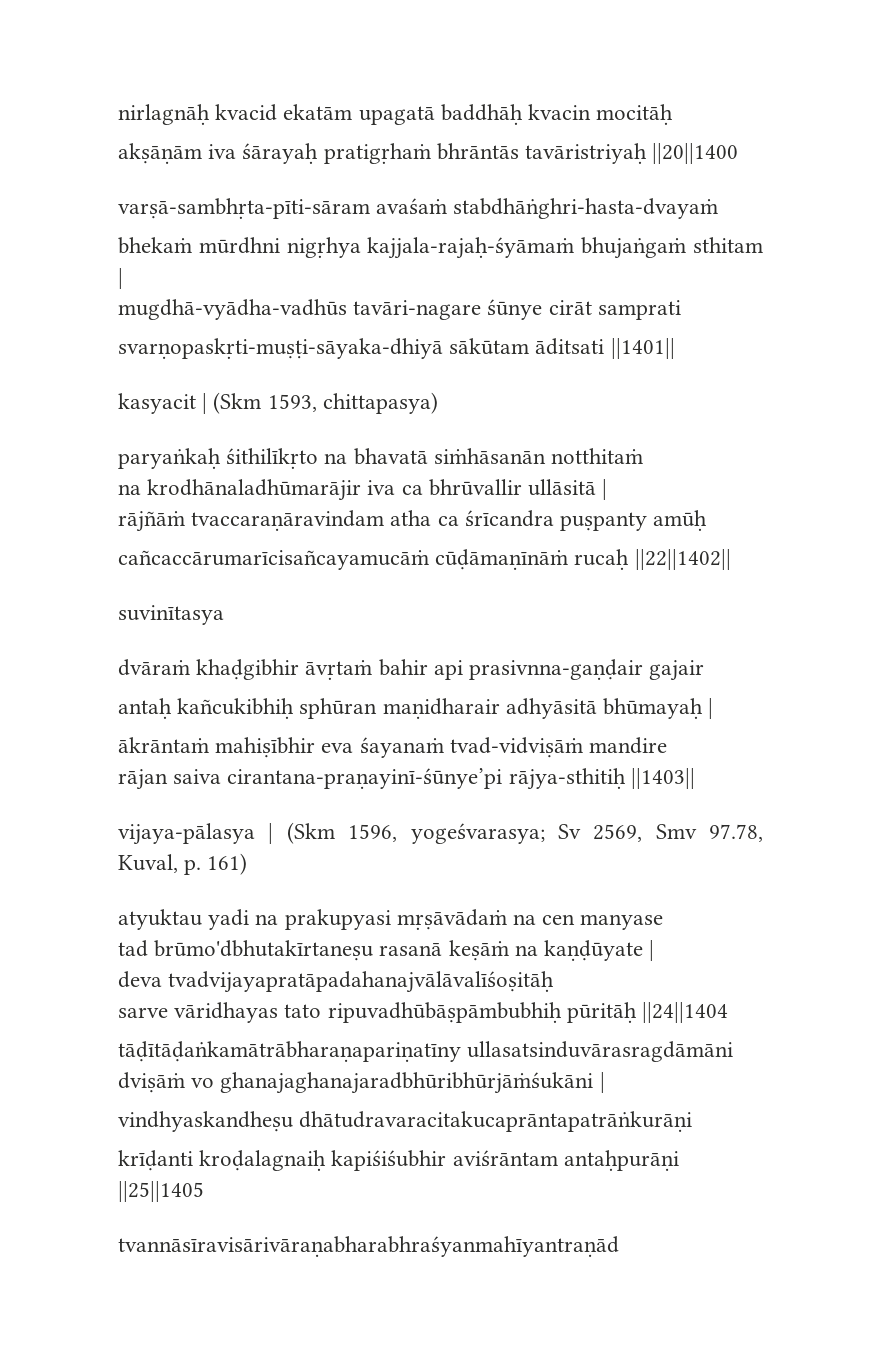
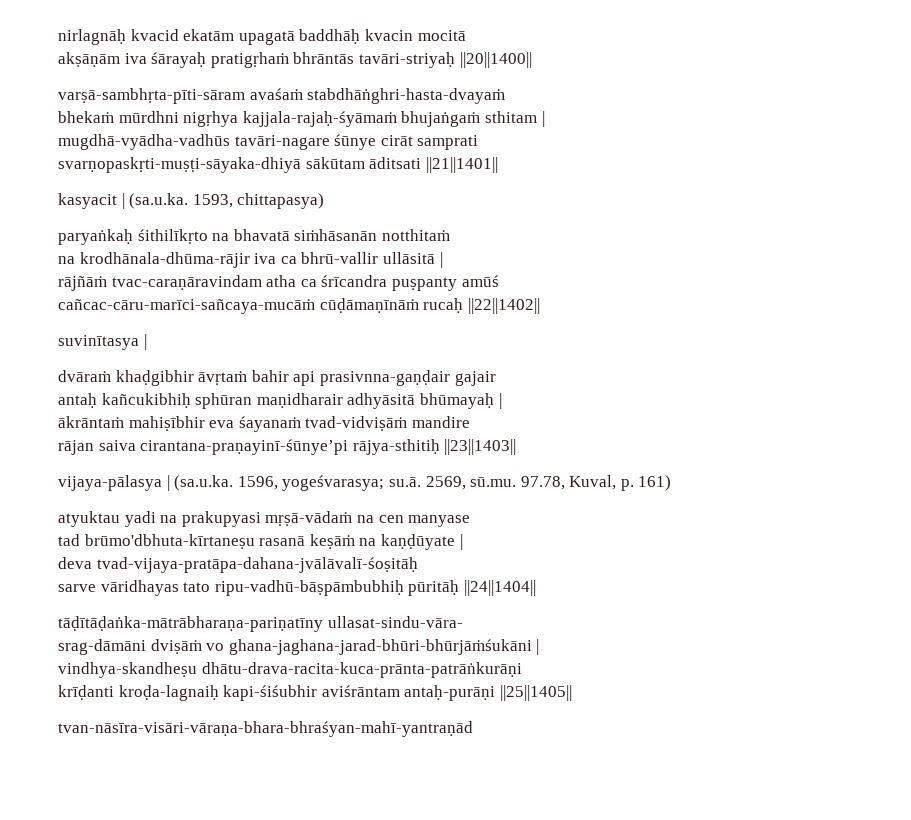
- nirlagnāḥ kvacid ekatām upagatā baddhāḥ kvacin mocitāḥ
+ nirlagnāḥ kvacid ekatām upagatā baddhāḥ kvacin mocitā
- akṣāṇām iva śārayaḥ pratigṛhaṁ bhrāntās tavāristriyaḥ ||20||1400
+ akṣāṇām iva śārayaḥ pratigṛhaṁ bhrāntās tavāri-striyaḥ ||20||1400||
- svarṇopaskṛti-muṣṭi-sāyaka-dhiyā sākūtam āditsati ||1401||
+ svarṇopaskṛti-muṣṭi-sāyaka-dhiyā sākūtam āditsati ||21||1401||
- kasyacit | (Skm 1593, chittapasya)
+ kasyacit | (sa.u.ka. 1593, chittapasya)
- na krodhānaladhūmarājir iva ca bhrūvallir ullāsitā |
+ na krodhānala-dhūma-rājir iva ca bhrū-vallir ullāsitā |
- rājñāṁ tvaccaraṇāravindam atha ca śrīcandra puṣpanty amūḥ
- cañcaccārumarīcisañcayamucāṁ cūḍāmaṇīnāṁ rucaḥ ||22||1402||
+ rājñāṁ tvac-caraṇāravindam atha ca śrīcandra puṣpanty amūś
+ cañcac-cāru-marīci-sañcaya-mucāṁ cūḍāmaṇīnāṁ rucaḥ ||22||1402||
- suvinītasya
+ suvinītasya |
- rājan saiva cirantana-praṇayinī-śūnye’pi rājya-sthitiḥ ||1403||
+ rājan saiva cirantana-praṇayinī-śūnye’pi rājya-sthitiḥ ||23||1403||
- vijaya-pālasya | (Skm 1596, yogeśvarasya; Sv 2569, Smv 97.78, Kuval, p. 161)
+ vijaya-pālasya | (sa.u.ka. 1596, yogeśvarasya; su.ā. 2569, sū.mu. 97.78, Kuval, p. 161)
- atyuktau yadi na prakupyasi mṛṣāvādaṁ na cen manyase
+ atyuktau yadi na prakupyasi mṛṣā-vādaṁ na cen manyase
- tad brūmo'dbhutakīrtaneṣu rasanā keṣāṁ na kaṇḍūyate |
+ tad brūmo'dbhuta-kīrtaneṣu rasanā keṣāṁ na kaṇḍūyate |
- deva tvadvijayapratāpadahanajvālāvalīśoṣitāḥ
+ deva tvad-vijaya-pratāpa-dahana-jvālāvalī-śoṣitāḥ
- sarve vāridhayas tato ripuvadhūbāṣpāmbubhiḥ pūritāḥ ||24||1404
- tāḍītāḍaṅkamātrābharaṇapariṇatīny ullasatsinduvārasragdāmāni dviṣāṁ vo ghanajaghanajaradbhūribhūrjāṁśukāni |
- vindhyaskandheṣu dhātudravaracitakucaprāntapatrāṅkurāṇi
+ sarve vāridhayas tato ripu-vadhū-bāṣpāmbubhiḥ pūritāḥ ||24||1404||
+ tāḍītāḍaṅka-mātrābharaṇa-pariṇatīny ullasat-sindu-vāra-
+ srag-dāmāni dviṣāṁ vo ghana-jaghana-jarad-bhūri-bhūrjāṁśukāni |
+ vindhya-skandheṣu dhātu-drava-racita-kuca-prānta-patrāṅkurāṇi
- krīḍanti kroḍalagnaiḥ kapiśiśubhir aviśrāntam antaḥpurāṇi ||25||1405
- tvannāsīravisārivāraṇabharabhraśyanmahīyantraṇād
+ krīḍanti kroḍa-lagnaiḥ kapi-śiśubhir aviśrāntam antaḥ-purāṇi ||25||1405||
+ tvan-nāsīra-visāri-vāraṇa-bhara-bhraśyan-mahī-yantraṇād

